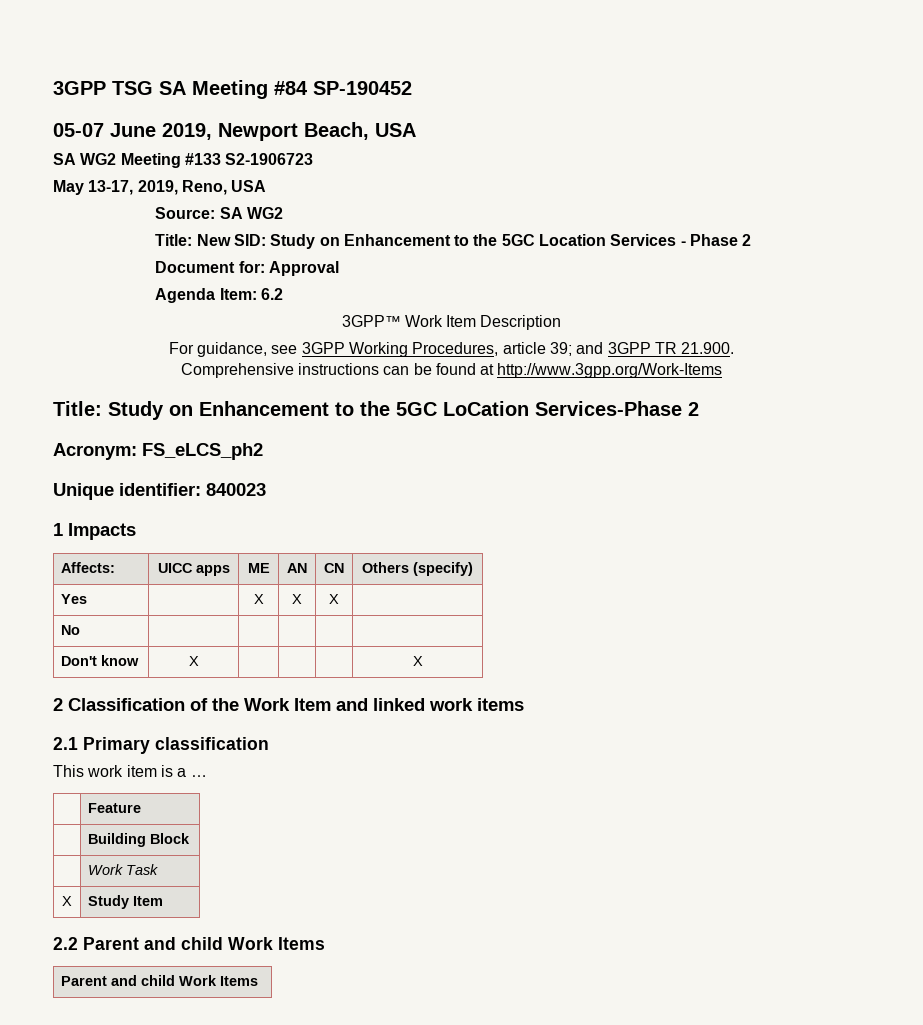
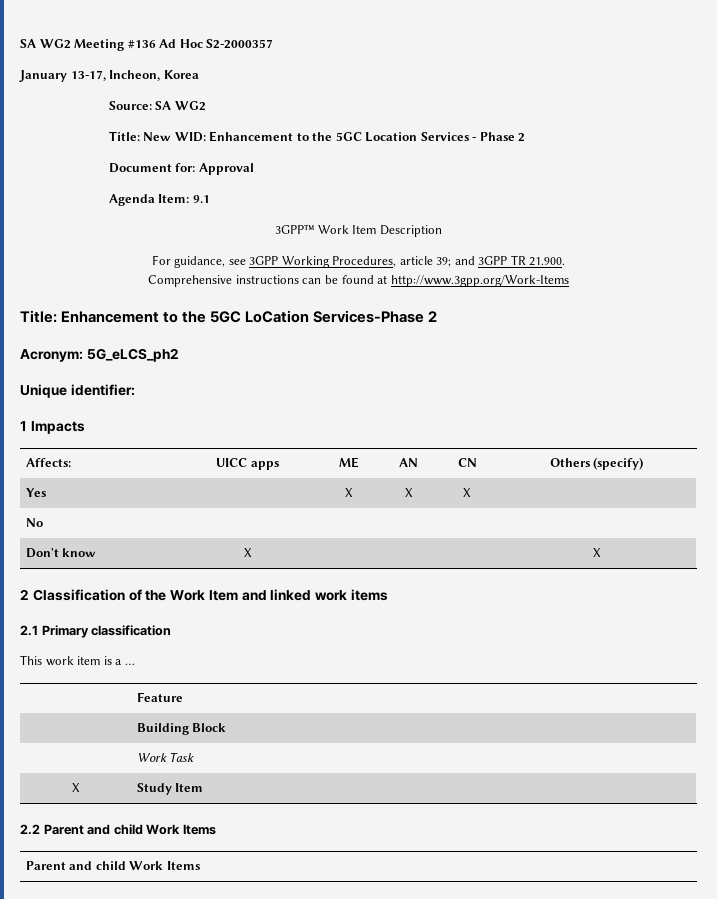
- 3GPP TSG SA Meeting #84 SP-190452
- 05-07 June 2019, Newport Beach, USA
- SA WG2 Meeting #133 S2-1906723
- May 13-17, 2019, Reno, USA
+ SA WG2 Meeting #136 Ad Hoc S2-2000357
+ January 13-17, Incheon, Korea
- Title: New SID: Study on Enhancement to the 5GC Location Services - Phase 2
+ Title: New WID: Enhancement to the 5GC Location Services - Phase 2
- Agenda Item: 6.2
+ Agenda Item: 9.1
- Title: Study on Enhancement to the 5GC LoCation Services-Phase 2
+ Title: Enhancement to the 5GC LoCation Services-Phase 2
- Acronym: FS_eLCS_ph2
+ Acronym: 5G_eLCS_ph2
- Unique identifier: 840023
+ Unique identifier:

